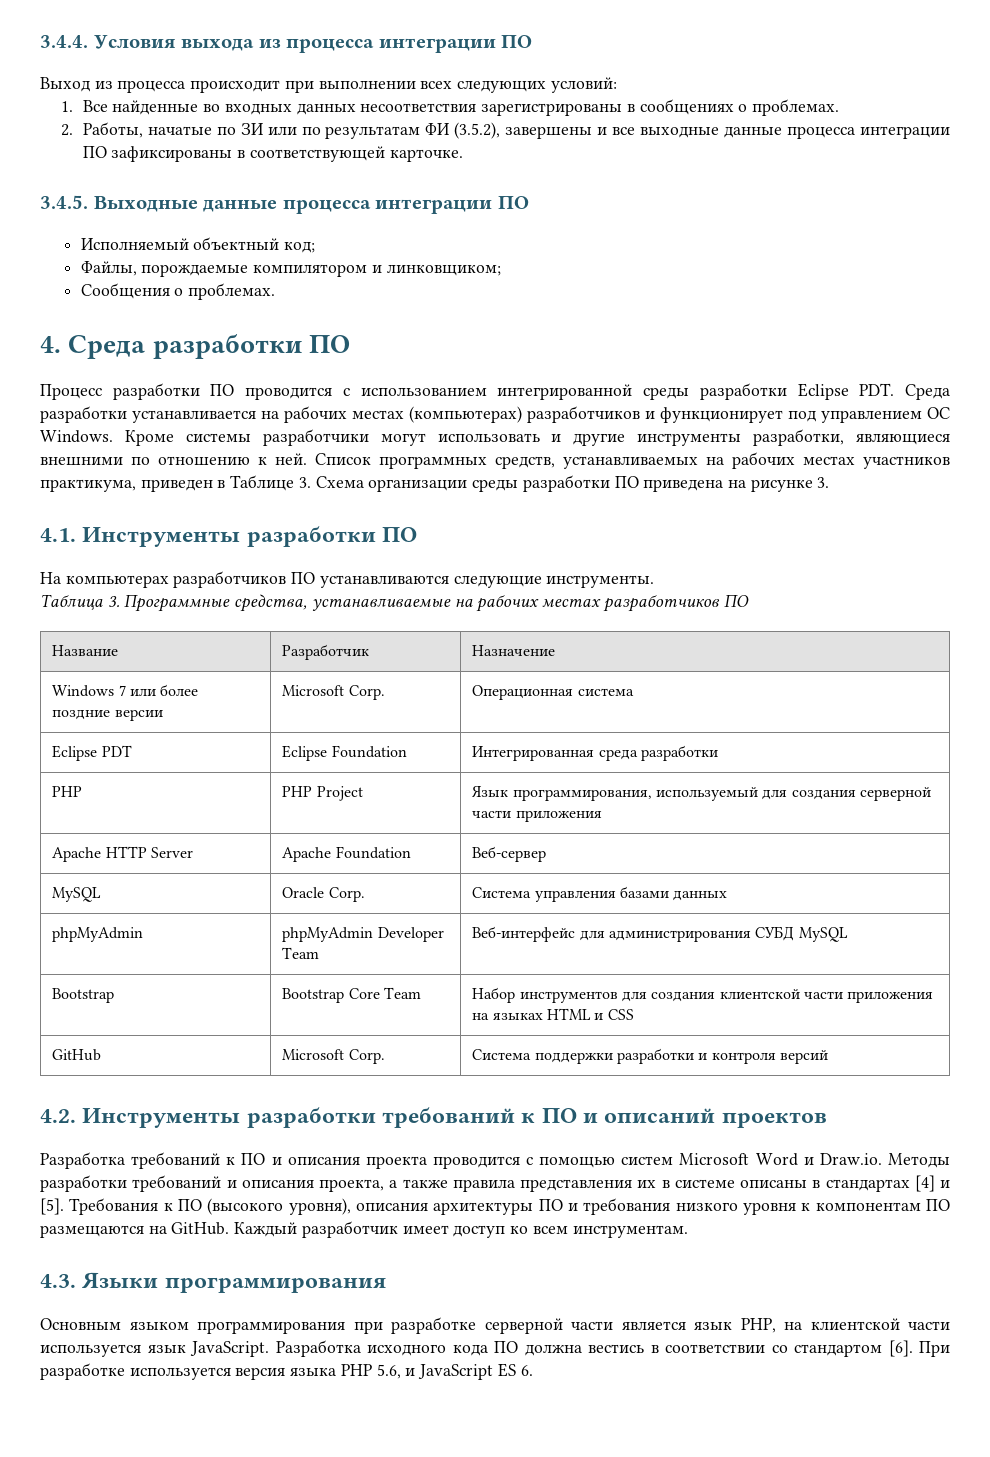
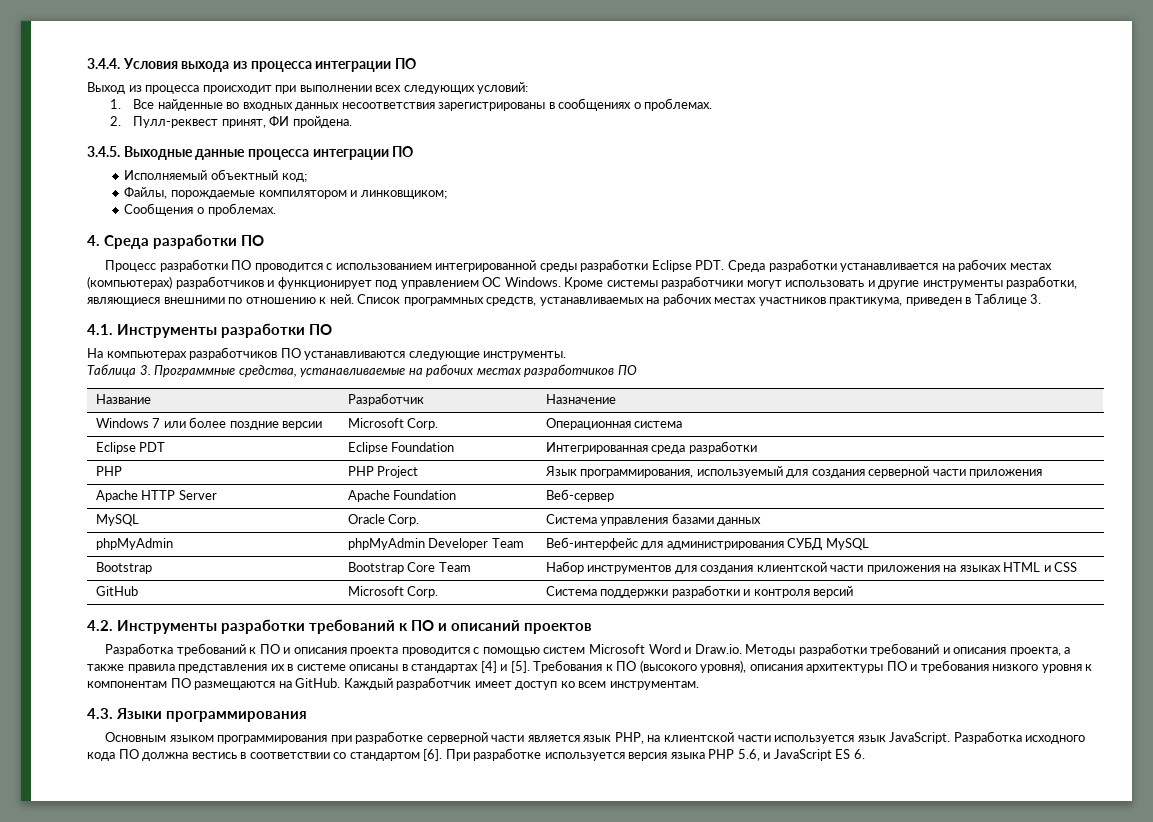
- 2. Работы, начатые по ЗИ или по результатам ФИ (3.5.2), завершены и все выходные данные процесса интеграции ПО зафиксированы в соответствующей карточке.
+ 2. Пулл-реквест принят, ФИ пройдена.
- Список программных средств, устанавливаемых на рабочих местах участников практикума, приведен в Таблице 3. Схема организации среды разработки ПО приведена на рисунке 3.
+ Список программных средств, устанавливаемых на рабочих местах участников практикума, приведен в Таблице 3.

